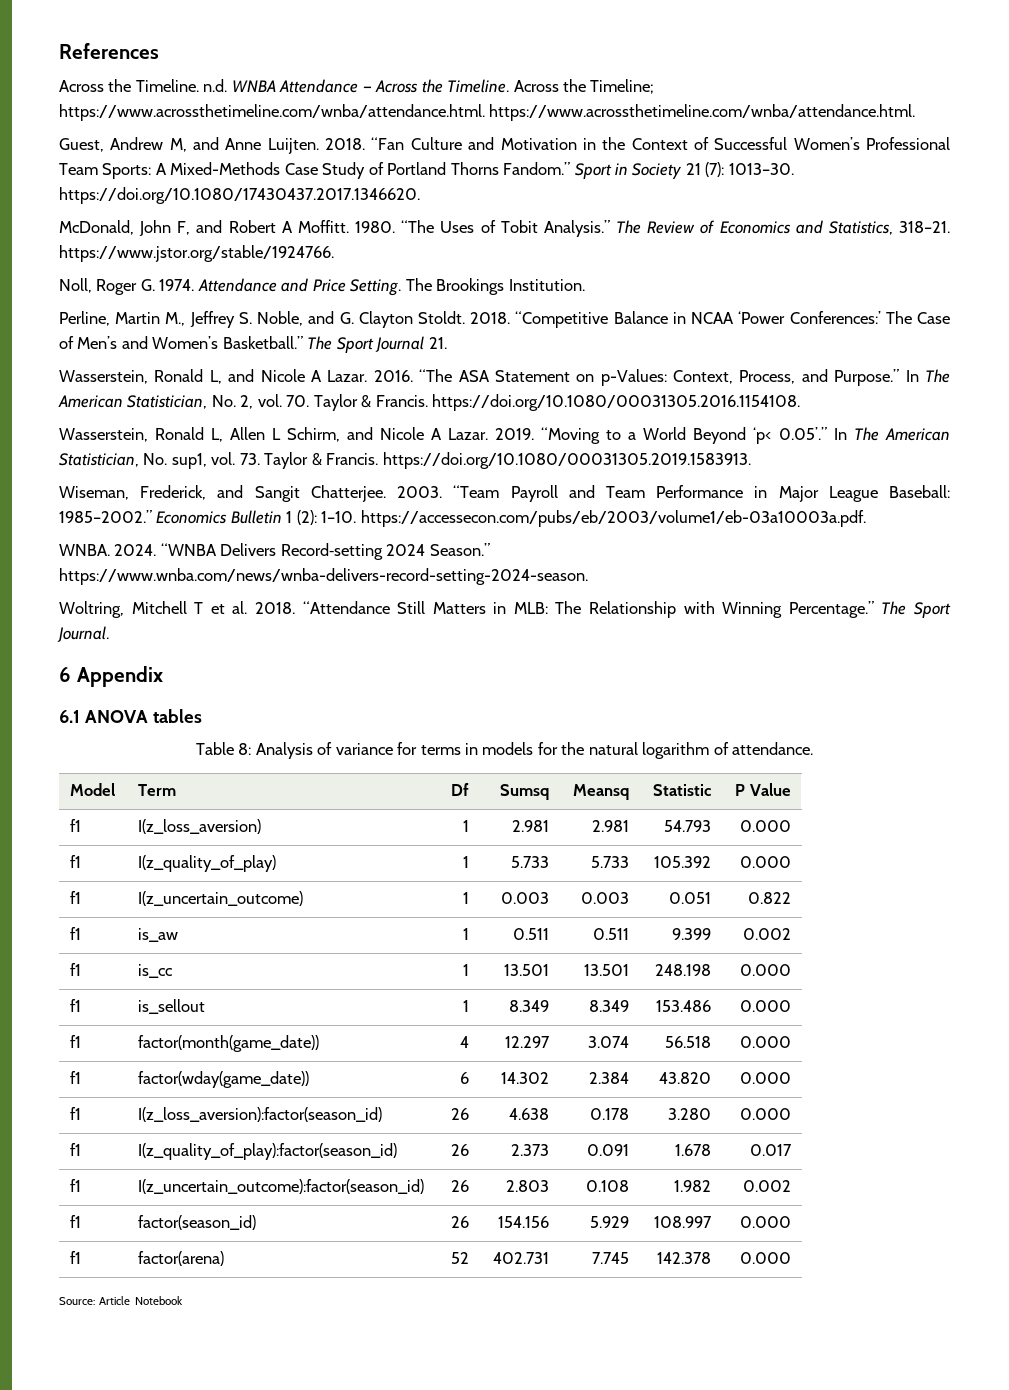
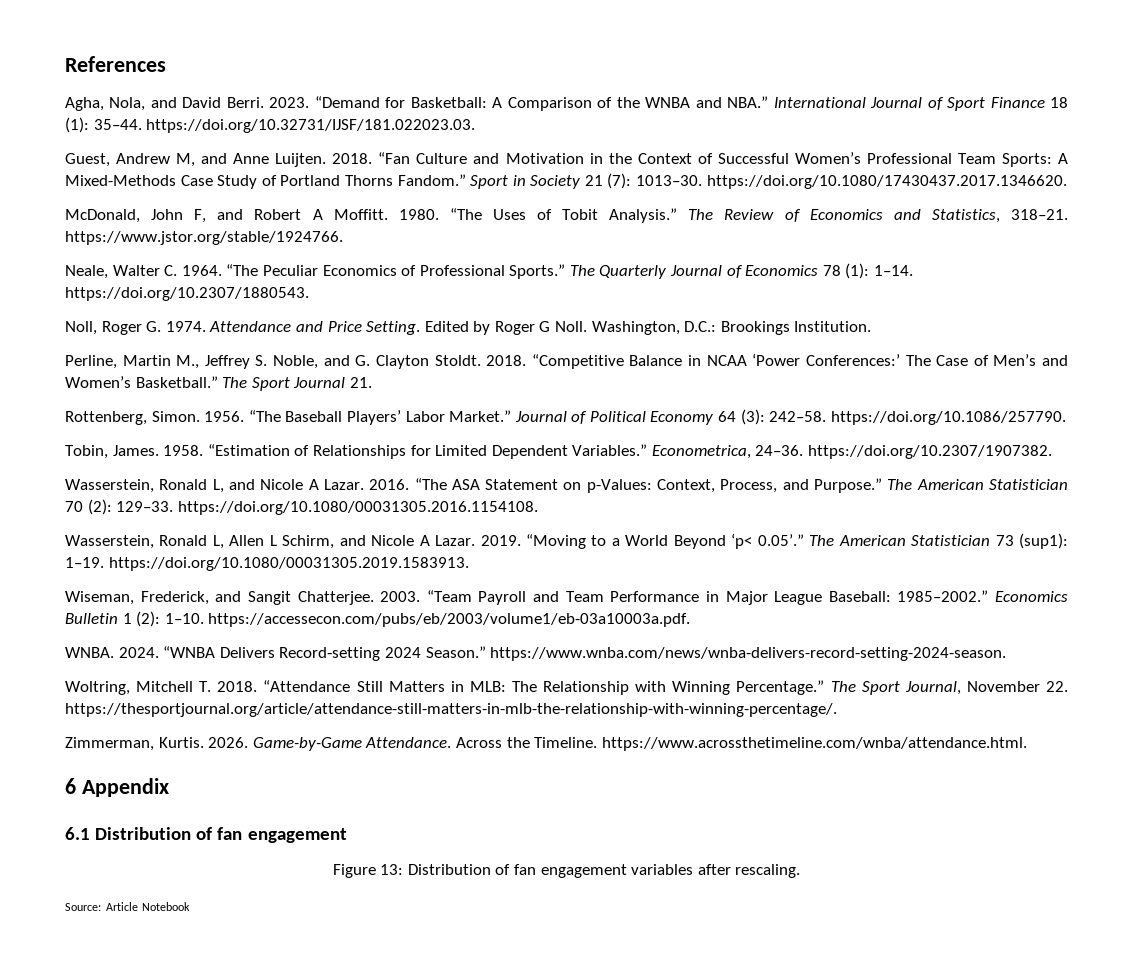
- Across the Timeline. n.d. WNBA Attendance — Across the Timeline. Across the Timeline; https://www.acrossthetimeline.com/wnba/attendance.html. https://www.acrossthetimeline.com/wnba/attendance.html.
+ Agha, Nola, and David Berri. 2023. “Demand for Basketball: A Comparison of the WNBA and NBA.” International Journal of Sport Finance 18 (1): 35–44. https://doi.org/10.32731/IJSF/181.022023.03.
+ Neale, Walter C. 1964. “The Peculiar Economics of Professional Sports.” The Quarterly Journal of Economics 78 (1): 1–14. https://doi.org/10.2307/1880543.
- The Brookings Institution.
+ Edited by Roger G Noll. Washington, D.C.: Brookings Institution.
+ Rottenberg, Simon. 1956. “The Baseball Players’ Labor Market.” Journal of Political Economy 64 (3): 242–58. https://doi.org/10.1086/257790.
+ Tobin, James. 1958. “Estimation of Relationships for Limited Dependent Variables.” Econometrica, 24–36. https://doi.org/10.2307/1907382.
- In The American Statistician, No. 2, vol. 70. Taylor & Francis. https://doi.org/10.1080/00031305.2016.1154108.
+ The American Statistician 70 (2): 129–33. https://doi.org/10.1080/00031305.2016.1154108.
- “Moving to a World Beyond ‘p< 0.05’.” In The American Statistician, No. sup1, vol. 73. Taylor & Francis. https://doi.org/10.1080/00031305.2019.1583913.
+ “Moving to a World Beyond ‘p< 0.05’.” The American Statistician 73 (sup1): 1–19. https://doi.org/10.1080/00031305.2019.1583913.
- Woltring, Mitchell T et al. 2018.
+ Woltring, Mitchell T. 2018.
- The Sport Journal.
+ The Sport Journal, November 22. https://thesportjournal.org/article/attendance-still-matters-in-mlb-the-relationship-with-winning-percentage/.
+ Zimmerman, Kurtis. 2026. Game-by-Game Attendance. Across the Timeline. https://www.acrossthetimeline.com/wnba/attendance.html.
  6 Appendix
- 6.1 ANOVA tables
- Table 8: Analysis of variance for terms in models for the natural logarithm of attendance.
- Model | Term | Df | Sumsq | Meansq | Statistic | P Value
- f1 | I(z_loss_aversion) | 1 | 2.981 | 2.981 | 54.793 | 0.000
- f1 | I(z_quality_of_play) | 1 | 5.733 | 5.733 | 105.392 | 0.000
- f1 | I(z_uncertain_outcome) | 1 | 0.003 | 0.003 | 0.051 | 0.822
- f1 | is_aw | 1 | 0.511 | 0.511 | 9.399 | 0.002
- f1 | is_cc | 1 | 13.501 | 13.501 | 248.198 | 0.000
- f1 | is_sellout | 1 | 8.349 | 8.349 | 153.486 | 0.000
- f1 | factor(month(game_date)) | 4 | 12.297 | 3.074 | 56.518 | 0.000
- f1 | factor(wday(game_date)) | 6 | 14.302 | 2.384 | 43.820 | 0.000
- f1 | I(z_loss_aversion):factor(season_id) | 26 | 4.638 | 0.178 | 3.280 | 0.000
- f1 | I(z_quality_of_play):factor(season_id) | 26 | 2.373 | 0.091 | 1.678 | 0.017
- f1 | I(z_uncertain_outcome):factor(season_id) | 26 | 2.803 | 0.108 | 1.982 | 0.002
- f1 | factor(season_id) | 26 | 154.156 | 5.929 | 108.997 | 0.000
- f1 | factor(arena) | 52 | 402.731 | 7.745 | 142.378 | 0.000
+ 6.1 Distribution of fan engagement
+ Figure 13: Distribution of fan engagement variables after rescaling.

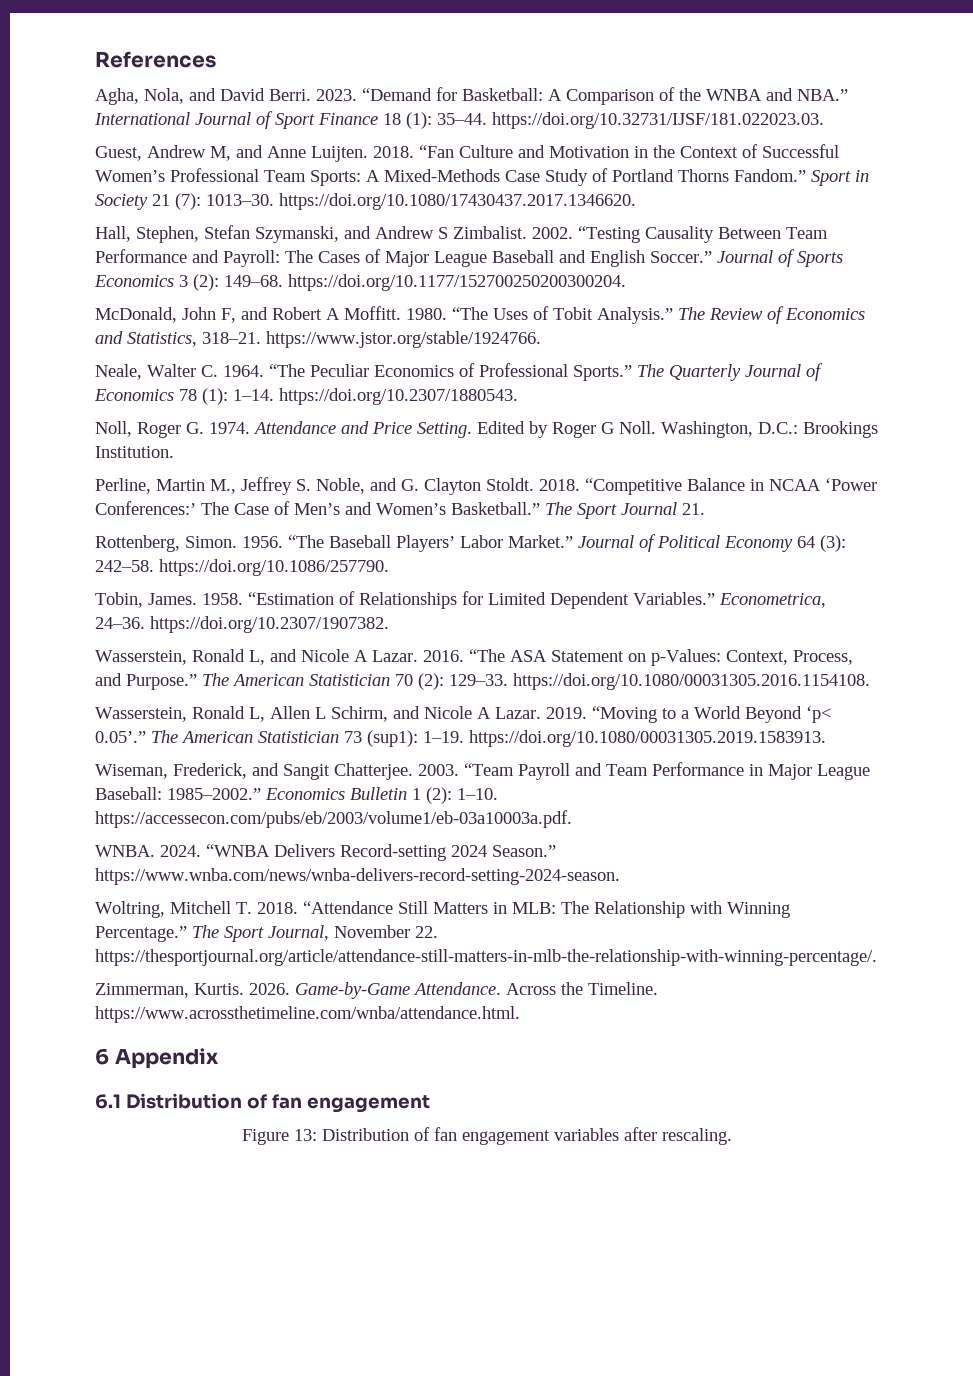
+ Hall, Stephen, Stefan Szymanski, and Andrew S Zimbalist. 2002. “Testing Causality Between Team Performance and Payroll: The Cases of Major League Baseball and English Soccer.” Journal of Sports Economics 3 (2): 149–68. https://doi.org/10.1177/152700250200300204.
- Source: Article Notebook

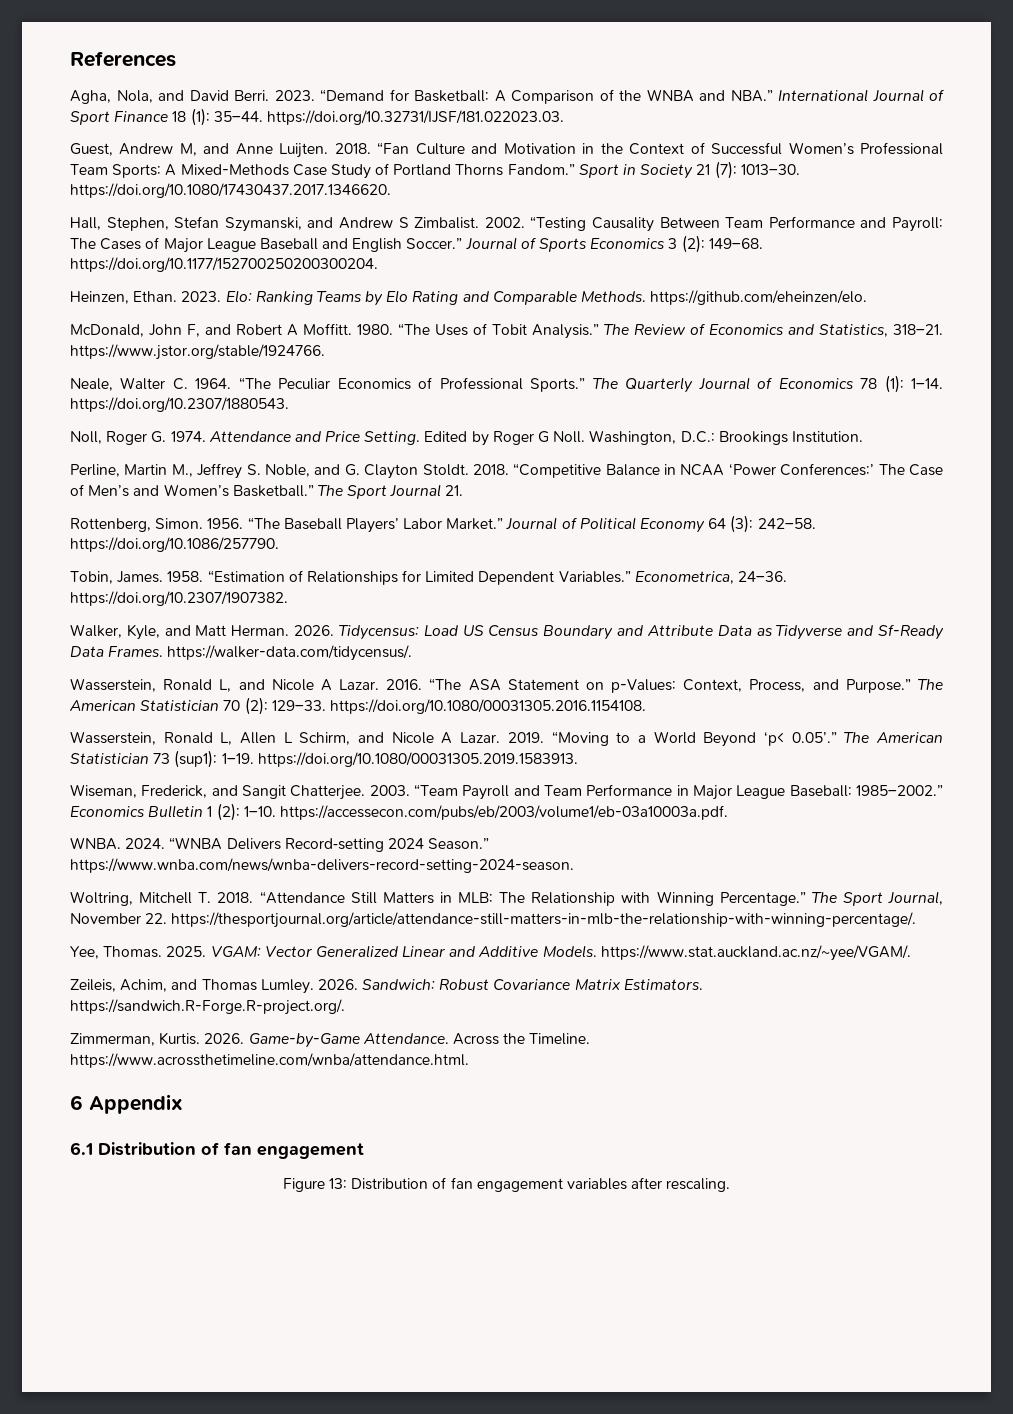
+ Heinzen, Ethan. 2023. Elo: Ranking Teams by Elo Rating and Comparable Methods. https://github.com/eheinzen/elo.
+ Walker, Kyle, and Matt Herman. 2026. Tidycensus: Load US Census Boundary and Attribute Data as Tidyverse and Sf-Ready Data Frames. https://walker-data.com/tidycensus/.
+ Yee, Thomas. 2025. VGAM: Vector Generalized Linear and Additive Models. https://www.stat.auckland.ac.nz/~yee/VGAM/.
+ Zeileis, Achim, and Thomas Lumley. 2026. Sandwich: Robust Covariance Matrix Estimators. https://sandwich.R-Forge.R-project.org/.

